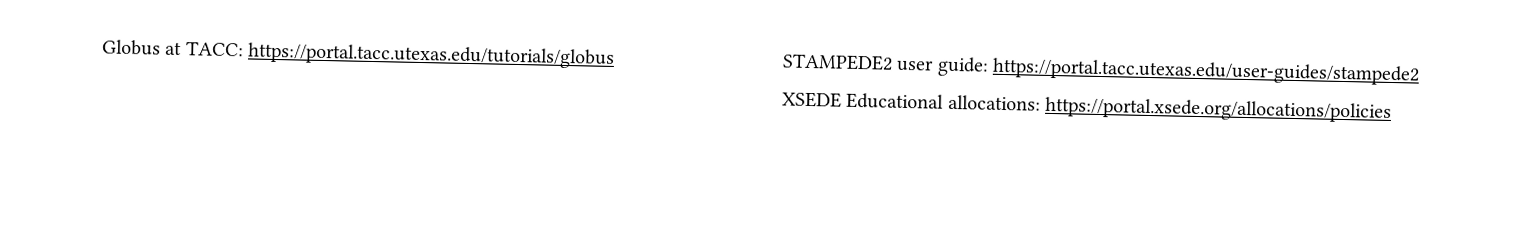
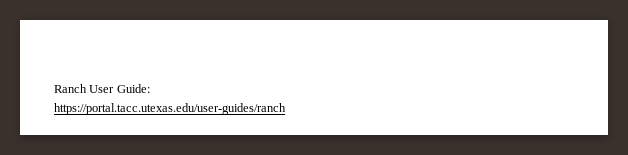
- Globus at TACC: https://portal.tacc.utexas.edu/tutorials/globus
- STAMPEDE2 user guide: https://portal.tacc.utexas.edu/user-guides/stampede2
- XSEDE Educational allocations: https://portal.xsede.org/allocations/policies
+ Ranch User Guide:
+ https://portal.tacc.utexas.edu/user-guides/ranch

